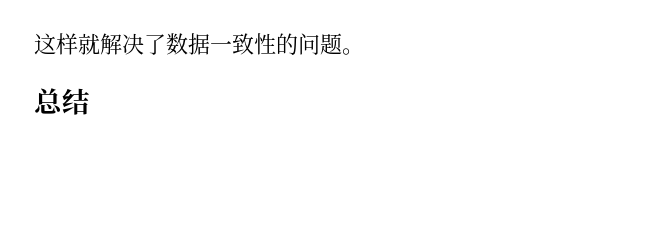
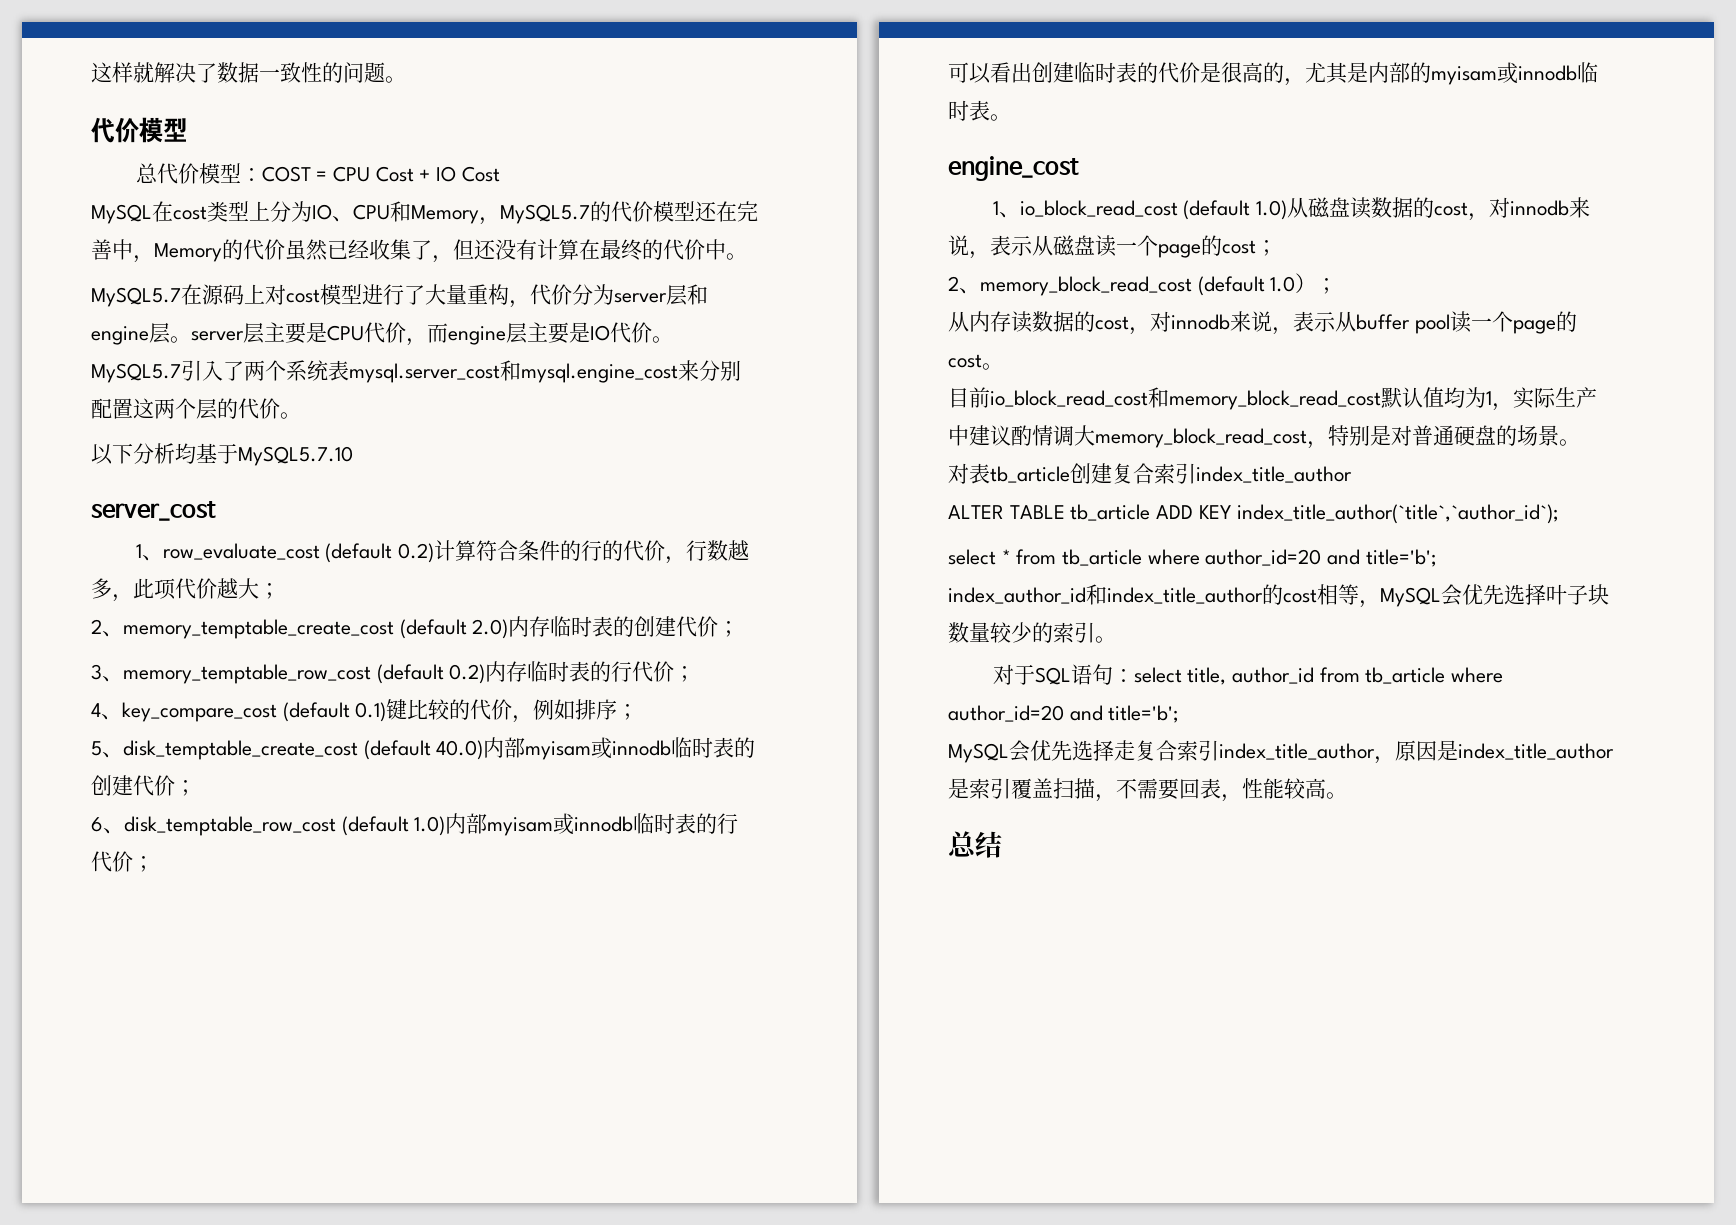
  这样就解决了数据一致性的问题。
+ 代价模型
+ 总代价模型：COST = CPU Cost + IO Cost
+ MySQL在cost类型上分为IO、CPU和Memory，MySQL5.7的代价模型还在完善中，Memory的代价虽然已经收集了，但还没有计算在最终的代价中。
+ MySQL5.7在源码上对cost模型进行了大量重构，代价分为server层和engine层。server层主要是CPU代价，而engine层主要是IO代价。MySQL5.7引入了两个系统表mysql.server_cost和mysql.engine_cost来分别配置这两个层的代价。
+ 以下分析均基于MySQL5.7.10
+ server_cost
+ 1、row_evaluate_cost (default 0.2)计算符合条件的行的代价，行数越多，此项代价越大；
+ 2、memory_temptable_create_cost (default 2.0)内存临时表的创建代价；
+ 3、memory_temptable_row_cost (default 0.2)内存临时表的行代价；
+ 4、key_compare_cost (default 0.1)键比较的代价，例如排序；
+ 5、disk_temptable_create_cost (default 40.0)内部myisam或innodb临时表的创建代价；
+ 6、disk_temptable_row_cost (default 1.0)内部myisam或innodb临时表的行代价；
+ 可以看出创建临时表的代价是很高的，尤其是内部的myisam或innodb临时表。
+ engine_cost
+ 1、io_block_read_cost (default 1.0)从磁盘读数据的cost，对innodb来说，表示从磁盘读一个page的cost；
+ 2、memory_block_read_cost (default 1.0）；
+ 从内存读数据的cost，对innodb来说，表示从buffer pool读一个page的cost。
+ 目前io_block_read_cost和memory_block_read_cost默认值均为1，实际生产中建议酌情调大memory_block_read_cost，特别是对普通硬盘的场景。
+ 对表tb_article创建复合索引index_title_author
+ ALTER TABLE tb_article ADD KEY index_title_author(`title`,`author_id`);
+ select * from tb_article where author_id=20 and title='b';
+ index_author_id和index_title_author的cost相等，MySQL会优先选择叶子块数量较少的索引。
+ 对于SQL语句：select title, author_id from tb_article where author_id=20 and title='b';
+ MySQL会优先选择走复合索引index_title_author，原因是index_title_author是索引覆盖扫描，不需要回表，性能较高。

